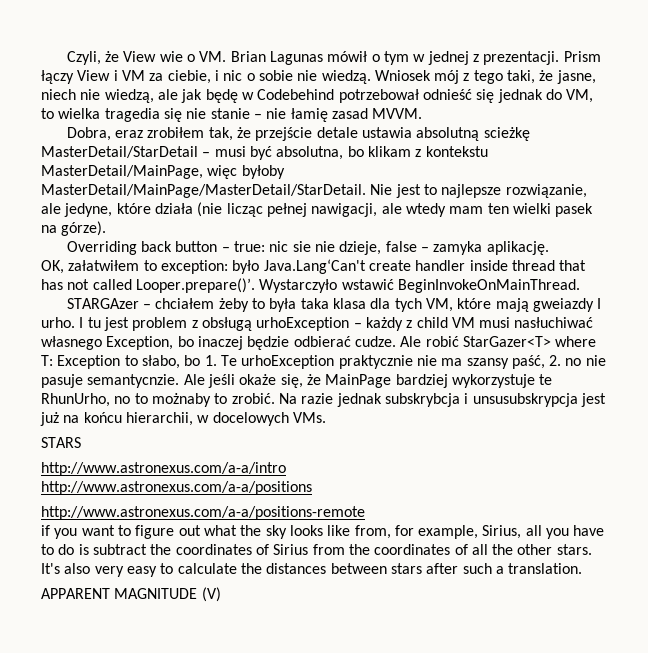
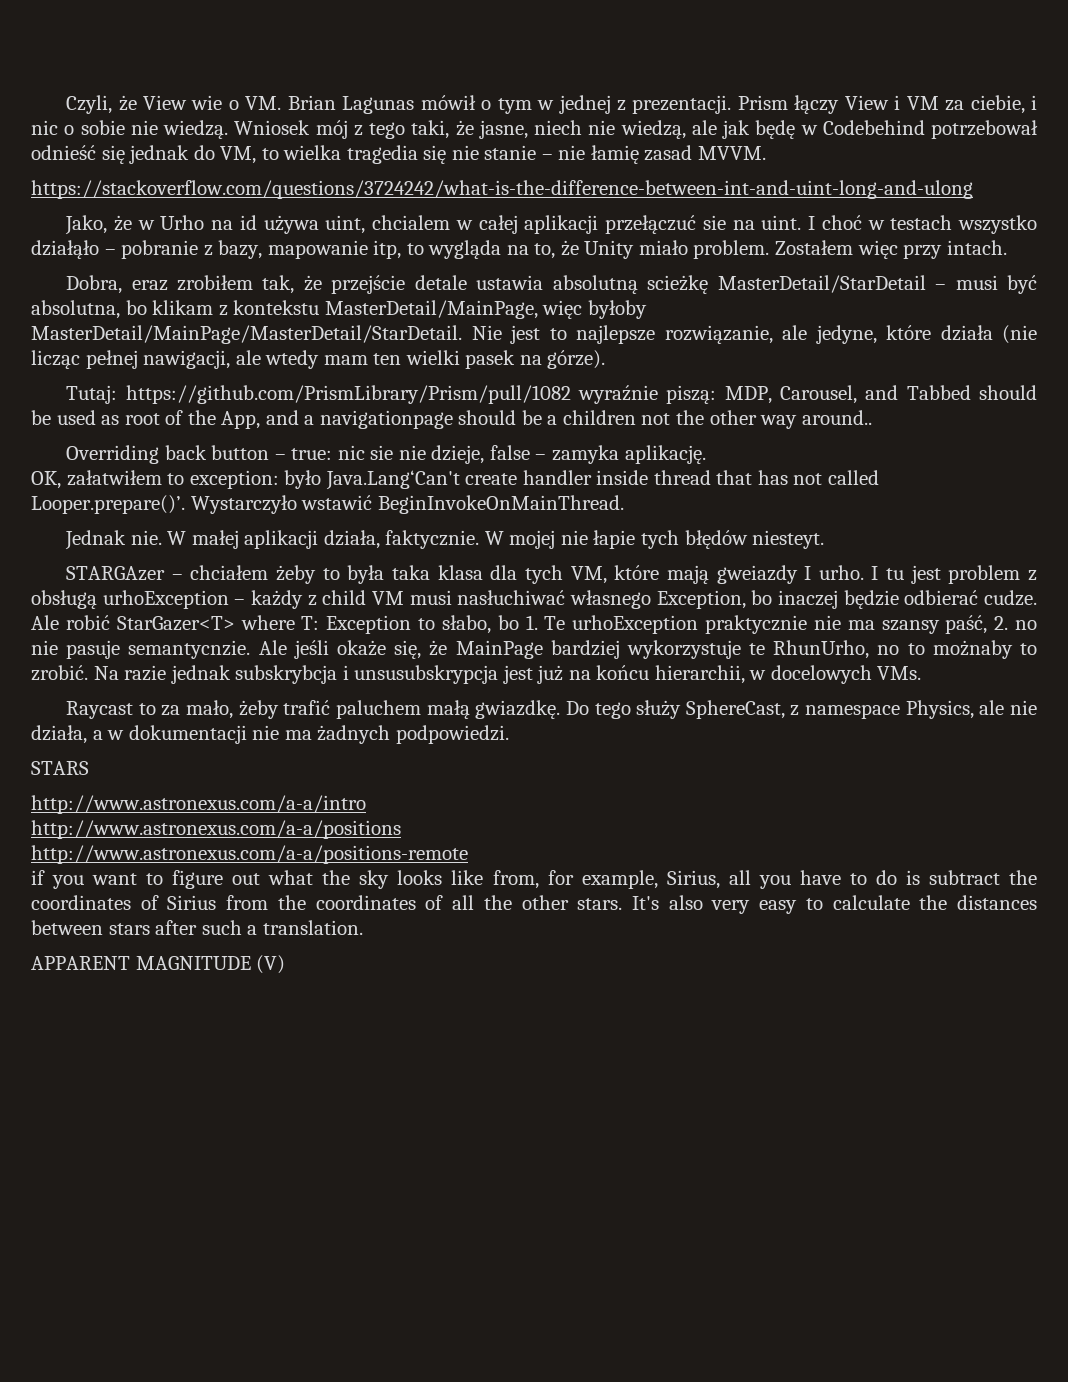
+ https://stackoverflow.com/questions/3724242/what-is-the-difference-between-int-and-uint-long-and-ulong
+ Jako, że w Urho na id używa uint, chcialem w całej aplikacji przełączuć sie na uint. I choć w testach wszystko działąło – pobranie z bazy, mapowanie itp, to wygląda na to, że Unity miało problem. Zostałem więc przy intach.
+ Tutaj: https://github.com/PrismLibrary/Prism/pull/1082 wyraźnie piszą: MDP, Carousel, and Tabbed should be used as root of the App, and a navigationpage should be a children not the other way around..
+ Jednak nie. W małej aplikacji działa, faktycznie. W mojej nie łapie tych błędów niesteyt.
+ Raycast to za mało, żeby trafić paluchem małą gwiazdkę. Do tego służy SphereCast, z namespace Physics, ale nie działa, a w dokumentacji nie ma żadnych podpowiedzi.

